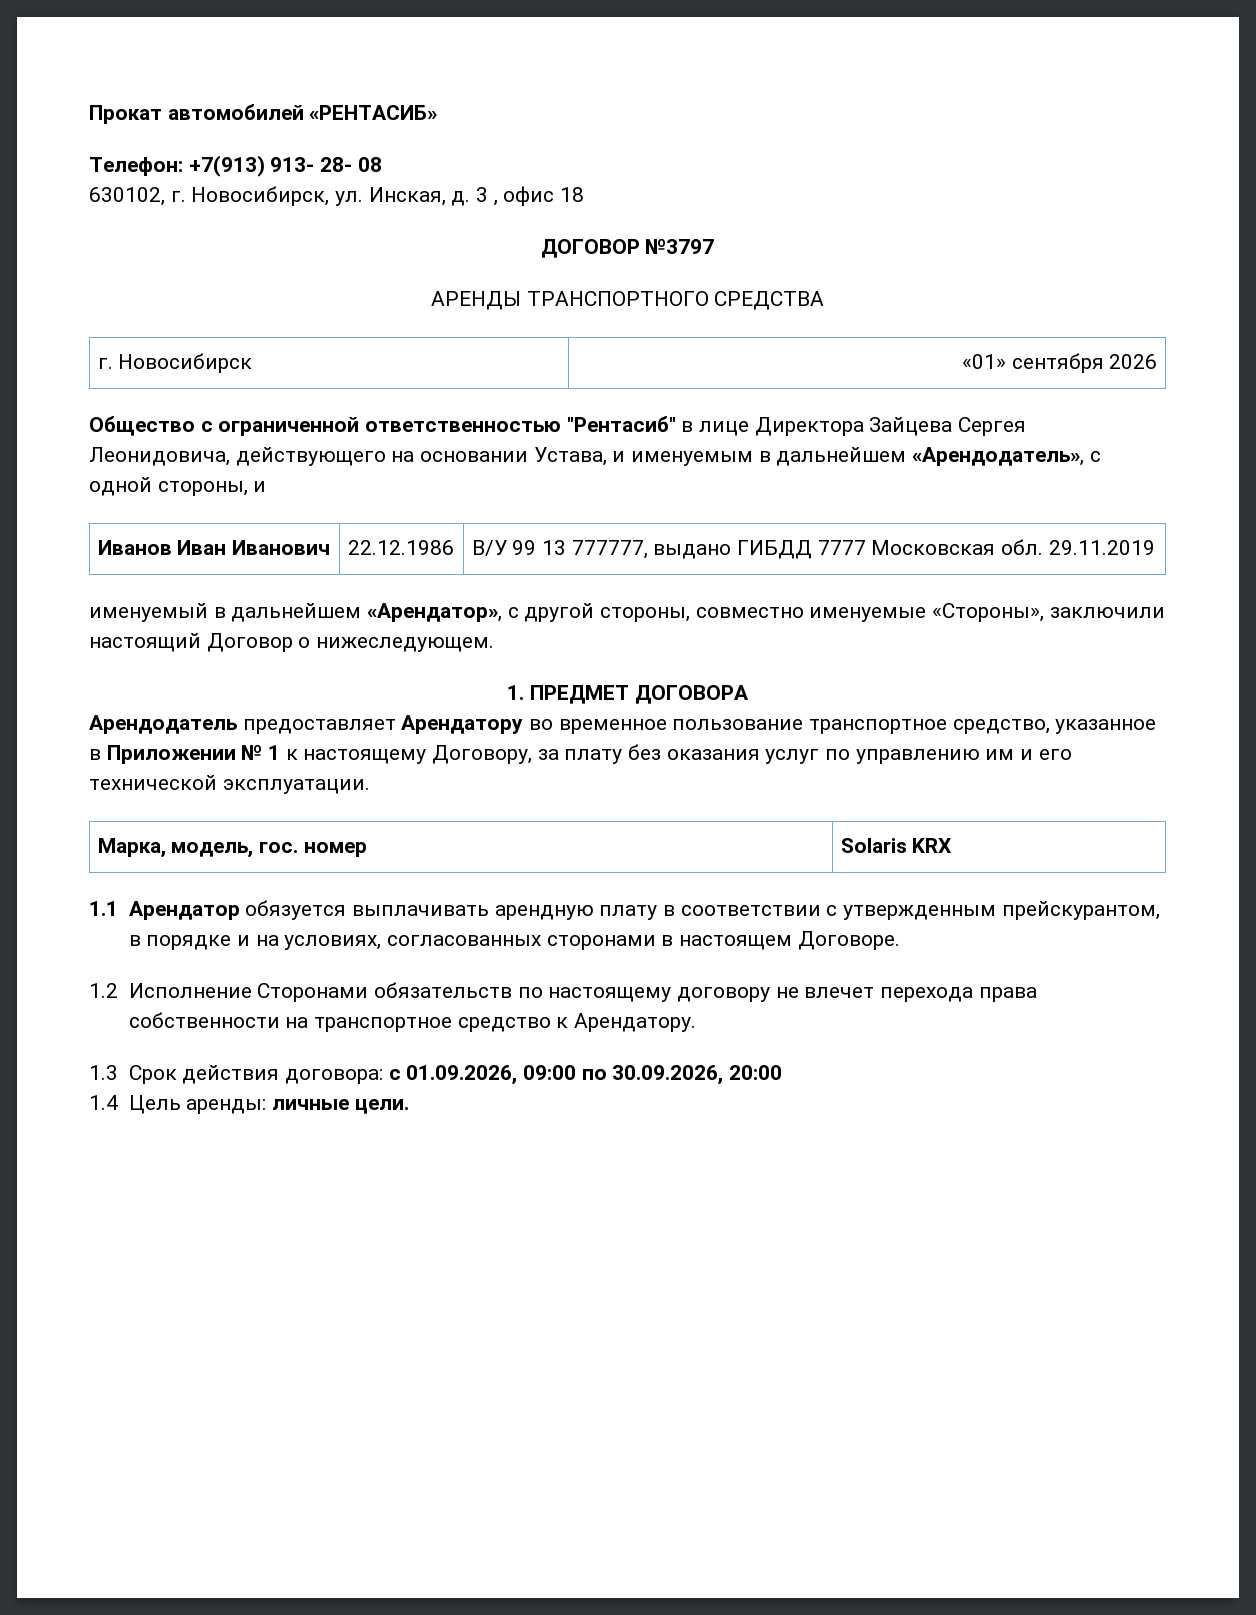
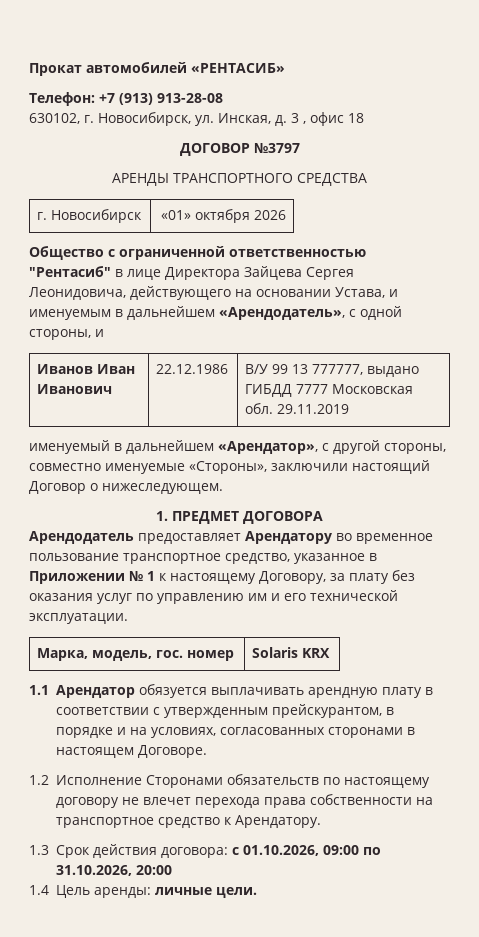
- Телефон: +7(913) 913- 28- 08
+ Телефон: +7 (913) 913-28-08
- г. Новосибирск | «01» сентября 2026
+ г. Новосибирск | «01» октября 2026
- 1.3 Срок действия договора: с 01.09.2026, 09:00 по 30.09.2026, 20:00
+ 1.3 Срок действия договора: с 01.10.2026, 09:00 по 31.10.2026, 20:00

